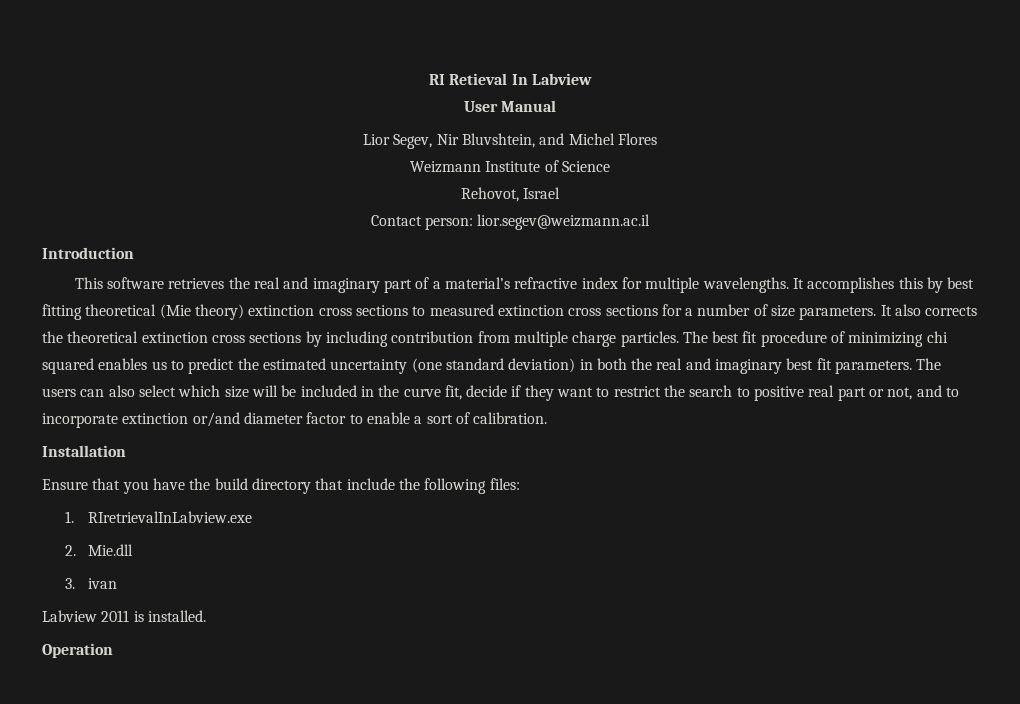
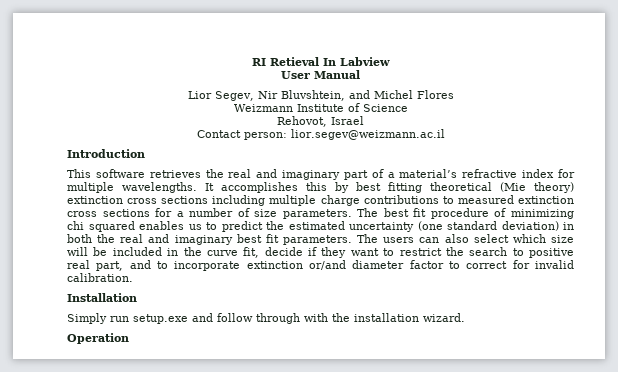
- It accomplishes this by best fitting theoretical (Mie theory) extinction cross sections to measured extinction cross sections for a number of size parameters.
+ It accomplishes this by best fitting theoretical (Mie theory) extinction cross sections including multiple charge contributions to measured extinction cross sections for a number of size parameters.
- It also corrects the theoretical extinction cross sections by including contribution from multiple charge particles.
- The users can also select which size will be included in the curve fit, decide if they want to restrict the search to positive real part or not, and to incorporate extinction or/and diameter factor to enable a sort of calibration.
+ The users can also select which size will be included in the curve fit, decide if they want to restrict the search to positive real part, and to incorporate extinction or/and diameter factor to correct for invalid calibration.
  Installation
- Ensure that you have the build directory that include the following files:
- 1. RIretrievalInLabview.exe
- 2. Mie.dll
- 3. ivan
- Labview 2011 is installed.
+ Simply run setup.exe and follow through with the installation wizard.

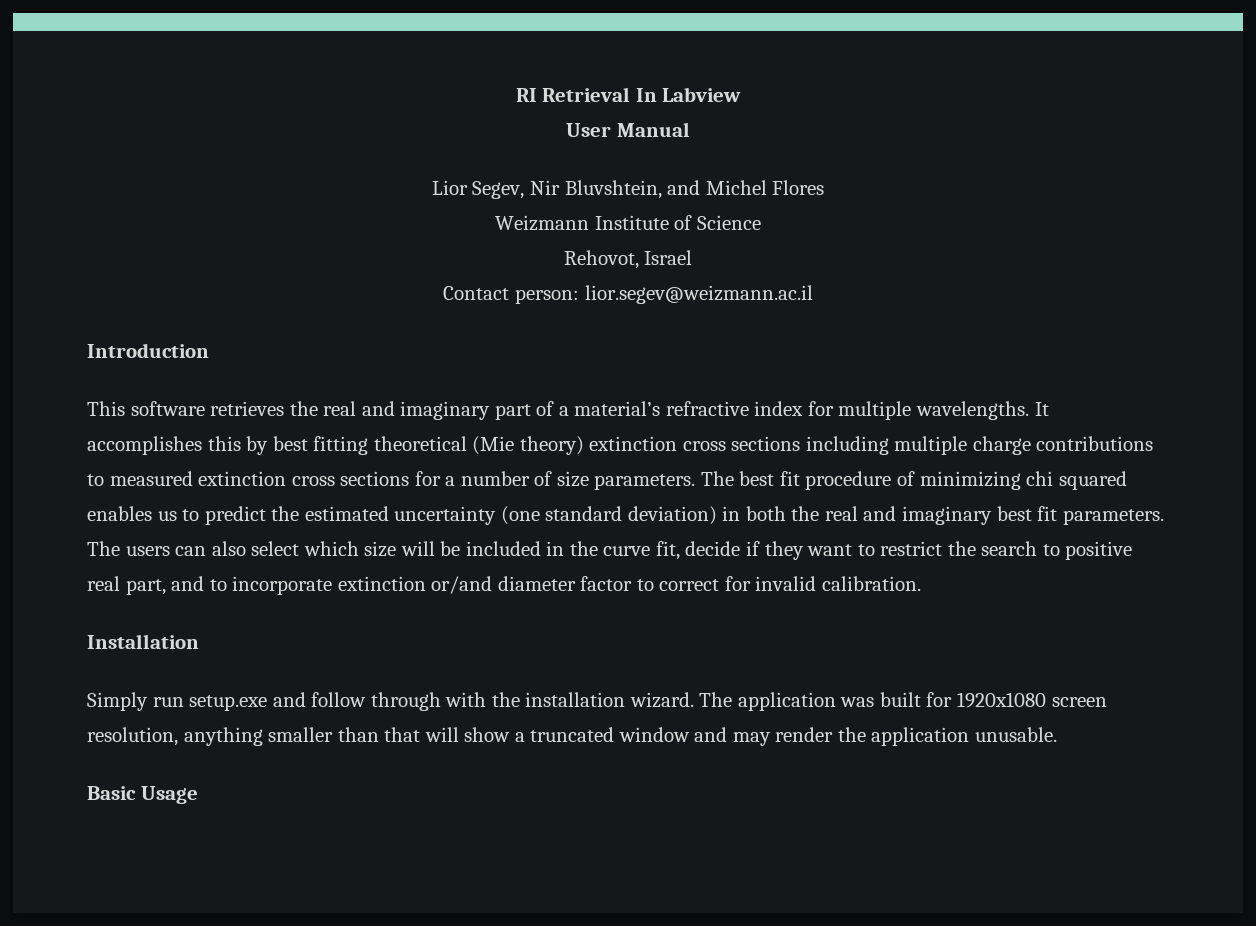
- RI Retieval In Labview
+ RI Retrieval In Labview
- Simply run setup.exe and follow through with the installation wizard.
- Operation
+ Simply run setup.exe and follow through with the installation wizard. The application was built for 1920x1080 screen resolution, anything smaller than that will show a truncated window and may render the application unusable.
+ Basic Usage

